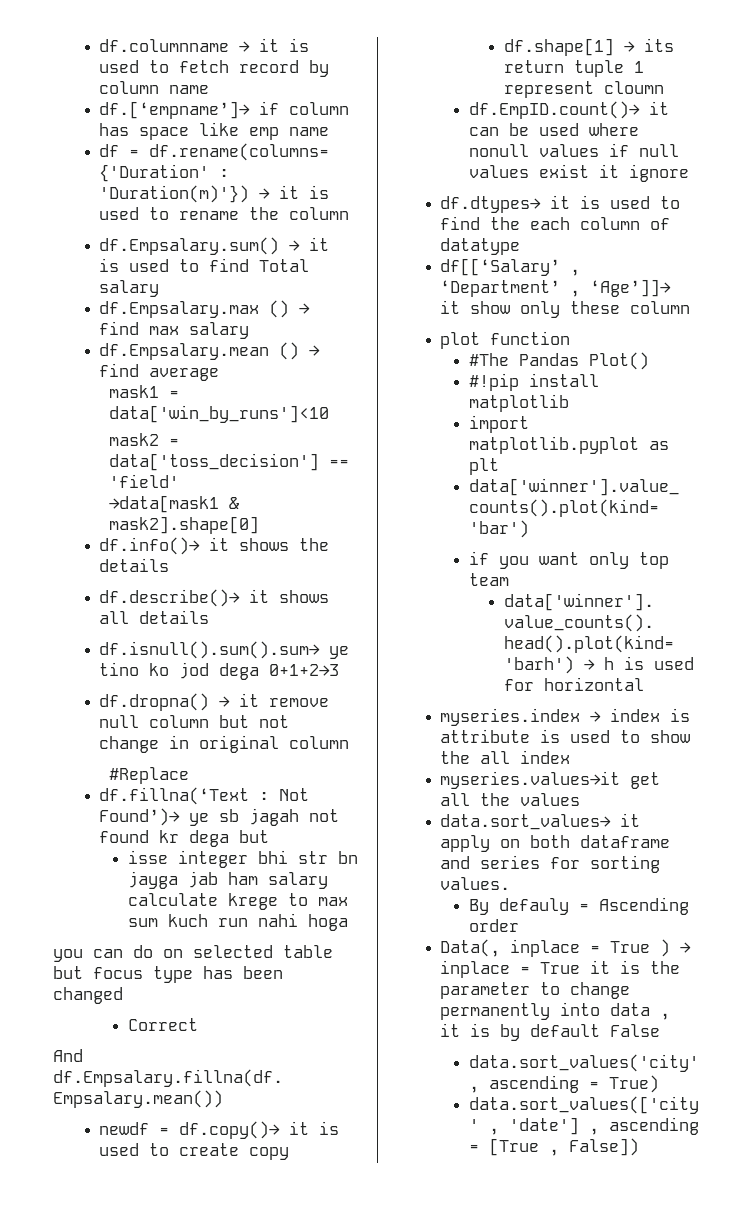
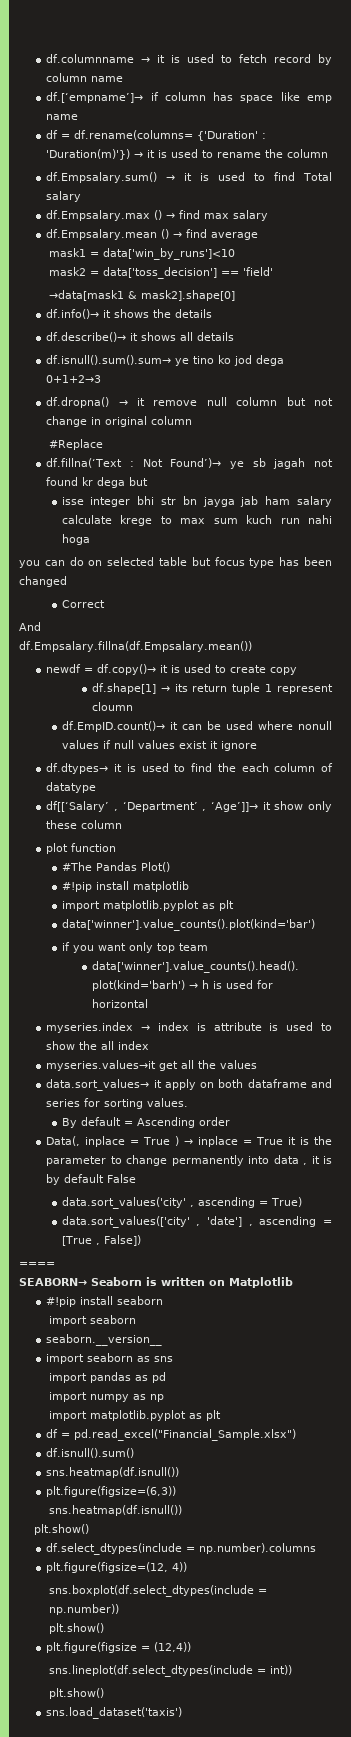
- By defauly = Ascending order
+ By default = Ascending order
+ ====
+ SEABORN→ Seaborn is written on Matplotlib
+ #!pip install seaborn
+ import seaborn
+ seaborn.__version__
+ import seaborn as sns
+ import pandas as pd
+ import numpy as np
+ import matplotlib.pyplot as plt
+ df = pd.read_excel("Financial_Sample.xlsx")
+ df.isnull().sum()
+ sns.heatmap(df.isnull())
+ plt.figure(figsize=(6,3))
+ sns.heatmap(df.isnull())
+ plt.show()
+ df.select_dtypes(include = np.number).columns
+ plt.figure(figsize=(12, 4))
+ sns.boxplot(df.select_dtypes(include = np.number))
+ plt.show()
+ plt.figure(figsize = (12,4))
+ sns.lineplot(df.select_dtypes(include = int))
+ plt.show()
+ sns.load_dataset('taxis')

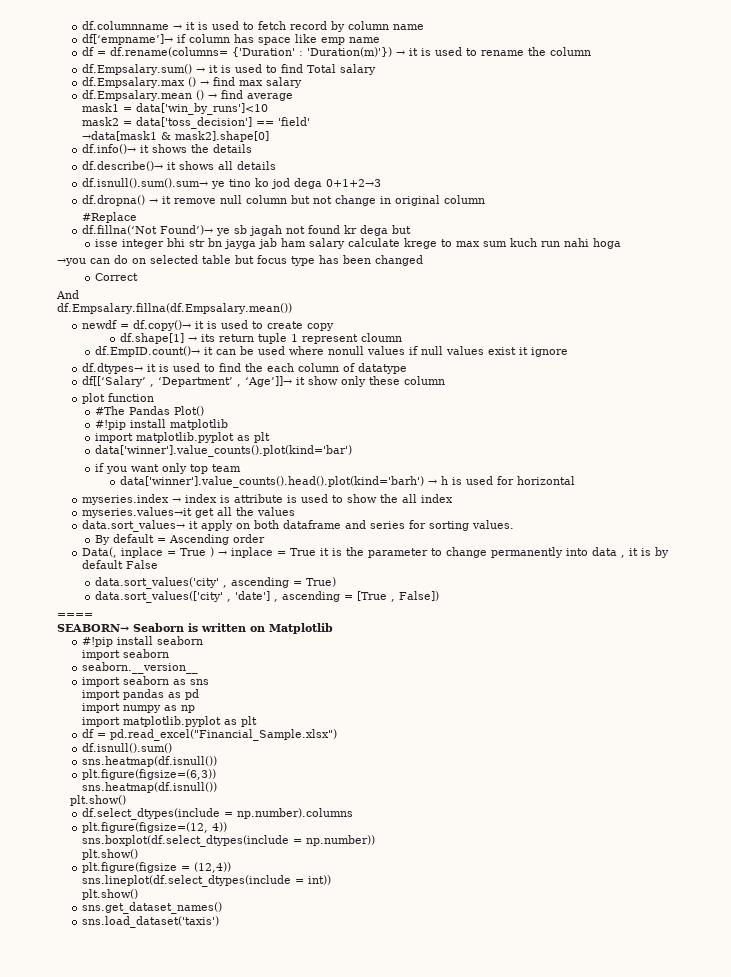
- df.[‘empname’]→ if column has space like emp name
+ df[‘empname’]→ if column has space like emp name
- df.fillna(‘Text : Not Found’)→ ye sb jagah not found kr dega but
+ df.fillna(‘Not Found’)→ ye sb jagah not found kr dega but
- you can do on selected table but focus type has been changed
+ →you can do on selected table but focus type has been changed
+ sns.get_dataset_names()

